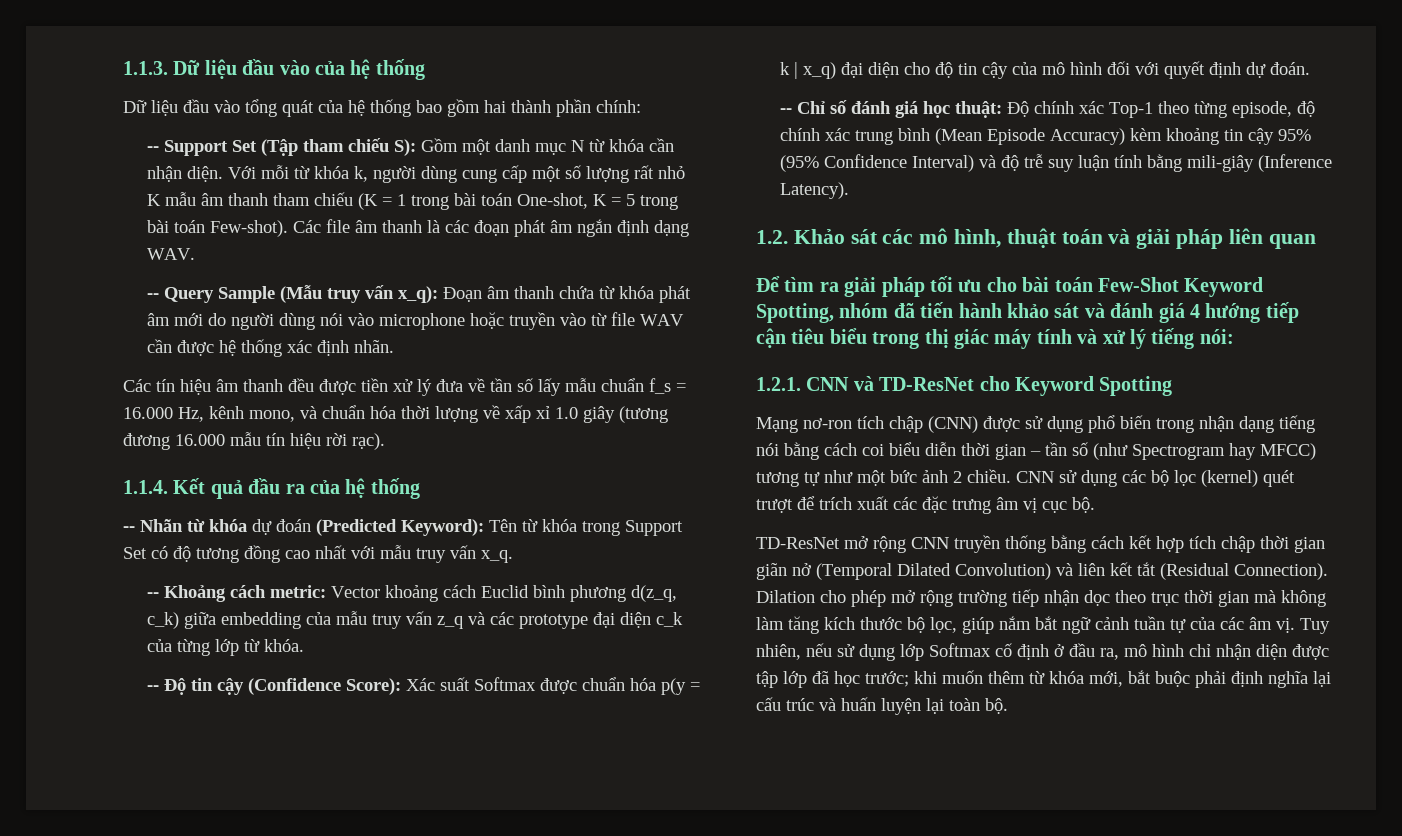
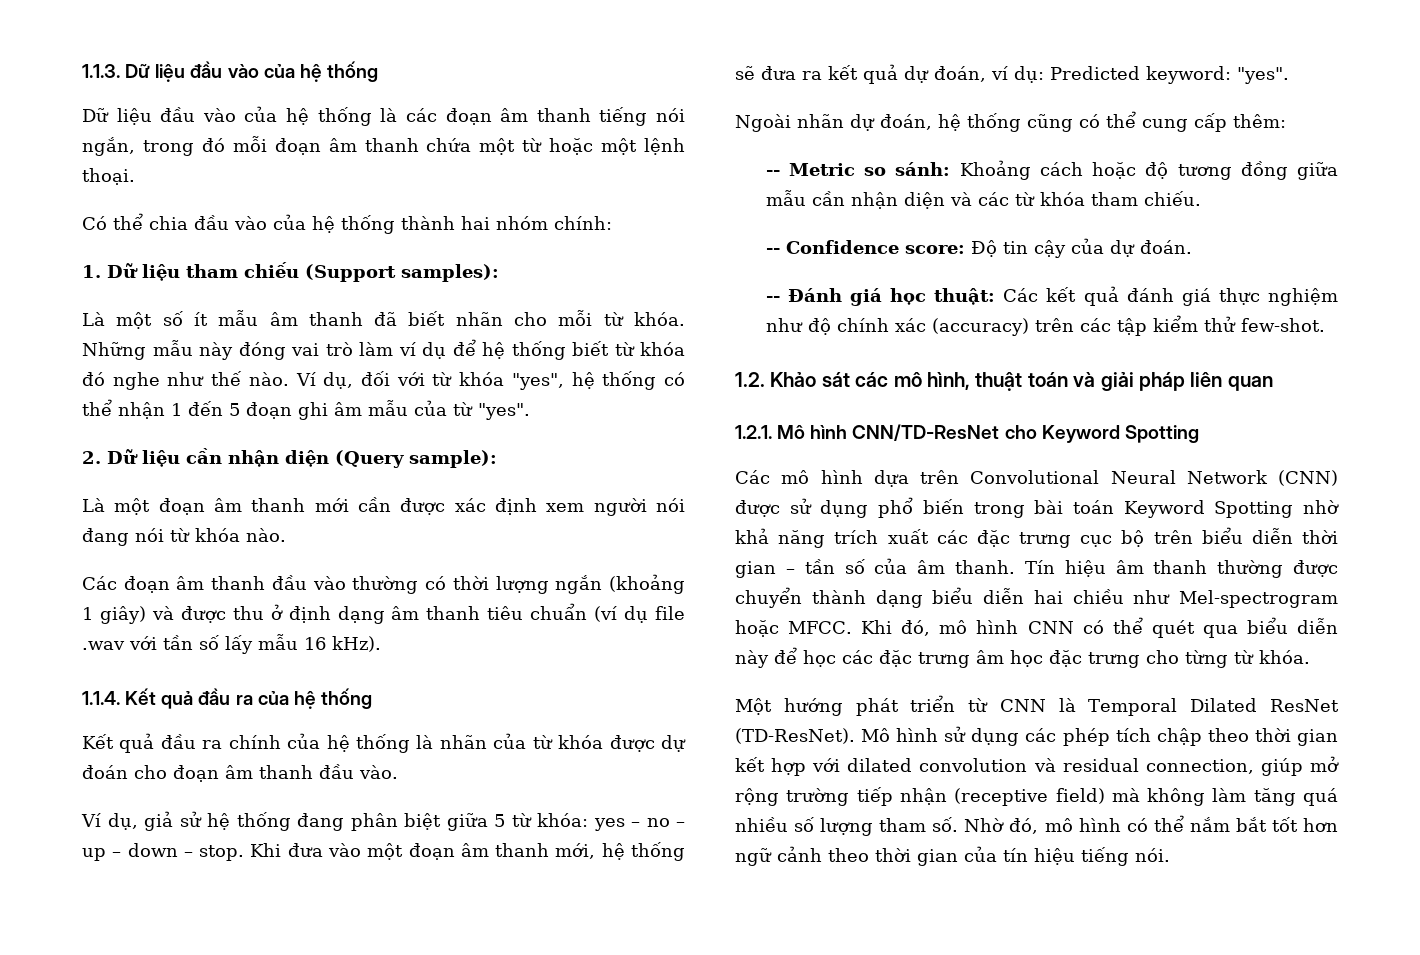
- Dữ liệu đầu vào tổng quát của hệ thống bao gồm hai thành phần chính:
- -- Support Set (Tập tham chiếu S): Gồm một danh mục N từ khóa cần nhận diện. Với mỗi từ khóa k, người dùng cung cấp một số lượng rất nhỏ K mẫu âm thanh tham chiếu (K = 1 trong bài toán One-shot, K = 5 trong bài toán Few-shot). Các file âm thanh là các đoạn phát âm ngắn định dạng WAV.
- -- Query Sample (Mẫu truy vấn x_q): Đoạn âm thanh chứa từ khóa phát âm mới do người dùng nói vào microphone hoặc truyền vào từ file WAV cần được hệ thống xác định nhãn.
- Các tín hiệu âm thanh đều được tiền xử lý đưa về tần số lấy mẫu chuẩn f_s = 16.000 Hz, kênh mono, và chuẩn hóa thời lượng về xấp xỉ 1.0 giây (tương đương 16.000 mẫu tín hiệu rời rạc).
+ Dữ liệu đầu vào của hệ thống là các đoạn âm thanh tiếng nói ngắn, trong đó mỗi đoạn âm thanh chứa một từ hoặc một lệnh thoại.
+ Có thể chia đầu vào của hệ thống thành hai nhóm chính:
+ 1. Dữ liệu tham chiếu (Support samples):
+ Là một số ít mẫu âm thanh đã biết nhãn cho mỗi từ khóa. Những mẫu này đóng vai trò làm ví dụ để hệ thống biết từ khóa đó nghe như thế nào. Ví dụ, đối với từ khóa "yes", hệ thống có thể nhận 1 đến 5 đoạn ghi âm mẫu của từ "yes".
+ 2. Dữ liệu cần nhận diện (Query sample):
+ Là một đoạn âm thanh mới cần được xác định xem người nói đang nói từ khóa nào.
+ Các đoạn âm thanh đầu vào thường có thời lượng ngắn (khoảng 1 giây) và được thu ở định dạng âm thanh tiêu chuẩn (ví dụ file .wav với tần số lấy mẫu 16 kHz).
- -- Nhãn từ khóa dự đoán (Predicted Keyword): Tên từ khóa trong Support Set có độ tương đồng cao nhất với mẫu truy vấn x_q.
- -- Khoảng cách metric: Vector khoảng cách Euclid bình phương d(z_q, c_k) giữa embedding của mẫu truy vấn z_q và các prototype đại diện c_k của từng lớp từ khóa.
- -- Độ tin cậy (Confidence Score): Xác suất Softmax được chuẩn hóa p(y = k | x_q) đại diện cho độ tin cậy của mô hình đối với quyết định dự đoán.
- -- Chỉ số đánh giá học thuật: Độ chính xác Top-1 theo từng episode, độ chính xác trung bình (Mean Episode Accuracy) kèm khoảng tin cậy 95% (95% Confidence Interval) và độ trễ suy luận tính bằng mili-giây (Inference Latency).
+ Kết quả đầu ra chính của hệ thống là nhãn của từ khóa được dự đoán cho đoạn âm thanh đầu vào.
+ Ví dụ, giả sử hệ thống đang phân biệt giữa 5 từ khóa: yes – no – up – down – stop. Khi đưa vào một đoạn âm thanh mới, hệ thống sẽ đưa ra kết quả dự đoán, ví dụ: Predicted keyword: "yes".
+ Ngoài nhãn dự đoán, hệ thống cũng có thể cung cấp thêm:
+ -- Metric so sánh: Khoảng cách hoặc độ tương đồng giữa mẫu cần nhận diện và các từ khóa tham chiếu.
+ -- Confidence score: Độ tin cậy của dự đoán.
+ -- Đánh giá học thuật: Các kết quả đánh giá thực nghiệm như độ chính xác (accuracy) trên các tập kiểm thử few-shot.
- Để tìm ra giải pháp tối ưu cho bài toán Few-Shot Keyword Spotting, nhóm đã tiến hành khảo sát và đánh giá 4 hướng tiếp cận tiêu biểu trong thị giác máy tính và xử lý tiếng nói:
- 1.2.1. CNN và TD-ResNet cho Keyword Spotting
- Mạng nơ-ron tích chập (CNN) được sử dụng phổ biến trong nhận dạng tiếng nói bằng cách coi biểu diễn thời gian – tần số (như Spectrogram hay MFCC) tương tự như một bức ảnh 2 chiều. CNN sử dụng các bộ lọc (kernel) quét trượt để trích xuất các đặc trưng âm vị cục bộ.
- TD-ResNet mở rộng CNN truyền thống bằng cách kết hợp tích chập thời gian giãn nở (Temporal Dilated Convolution) và liên kết tắt (Residual Connection). Dilation cho phép mở rộng trường tiếp nhận dọc theo trục thời gian mà không làm tăng kích thước bộ lọc, giúp nắm bắt ngữ cảnh tuần tự của các âm vị. Tuy nhiên, nếu sử dụng lớp Softmax cố định ở đầu ra, mô hình chỉ nhận diện được tập lớp đã học trước; khi muốn thêm từ khóa mới, bắt buộc phải định nghĩa lại cấu trúc và huấn luyện lại toàn bộ.
+ 1.2.1. Mô hình CNN/TD-ResNet cho Keyword Spotting
+ Các mô hình dựa trên Convolutional Neural Network (CNN) được sử dụng phổ biến trong bài toán Keyword Spotting nhờ khả năng trích xuất các đặc trưng cục bộ trên biểu diễn thời gian – tần số của âm thanh. Tín hiệu âm thanh thường được chuyển thành dạng biểu diễn hai chiều như Mel-spectrogram hoặc MFCC. Khi đó, mô hình CNN có thể quét qua biểu diễn này để học các đặc trưng âm học đặc trưng cho từng từ khóa.
+ Một hướng phát triển từ CNN là Temporal Dilated ResNet (TD-ResNet). Mô hình sử dụng các phép tích chập theo thời gian kết hợp với dilated convolution và residual connection, giúp mở rộng trường tiếp nhận (receptive field) mà không làm tăng quá nhiều số lượng tham số. Nhờ đó, mô hình có thể nắm bắt tốt hơn ngữ cảnh theo thời gian của tín hiệu tiếng nói.

